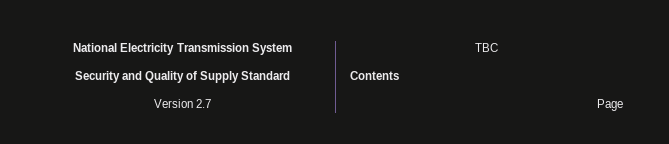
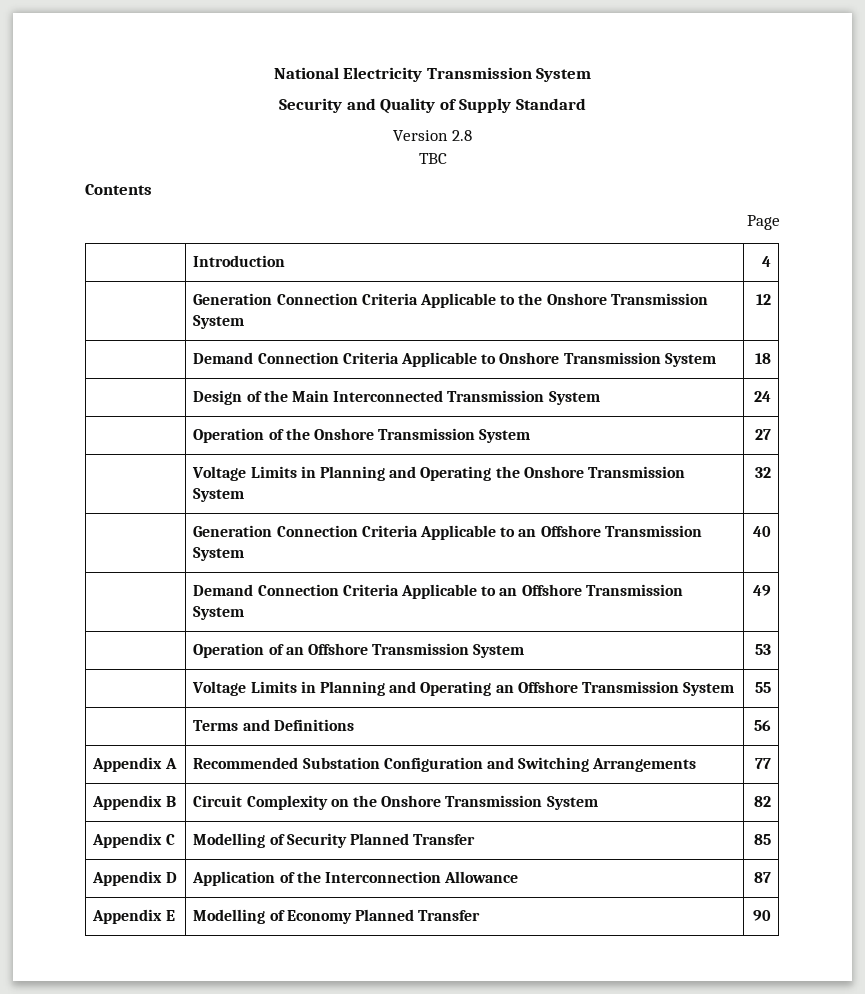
- Version 2.7
+ Version 2.8
+ | Introduction | 4
+ | Generation Connection Criteria Applicable to the Onshore Transmission System | 12
+ | Demand Connection Criteria Applicable to Onshore Transmission System | 18
+ | Design of the Main Interconnected Transmission System | 24
+ | Operation of the Onshore Transmission System | 27
+ | Voltage Limits in Planning and Operating the Onshore Transmission System | 32
+ | Generation Connection Criteria Applicable to an Offshore Transmission System | 40
+ | Demand Connection Criteria Applicable to an Offshore Transmission System | 49
+ | Operation of an Offshore Transmission System | 53
+ | Voltage Limits in Planning and Operating an Offshore Transmission System | 55
+ | Terms and Definitions | 56
+ Appendix A | Recommended Substation Configuration and Switching Arrangements | 77
+ Appendix B | Circuit Complexity on the Onshore Transmission System | 82
+ Appendix C | Modelling of Security Planned Transfer | 85
+ Appendix D | Application of the Interconnection Allowance | 87
+ Appendix E | Modelling of Economy Planned Transfer | 90

